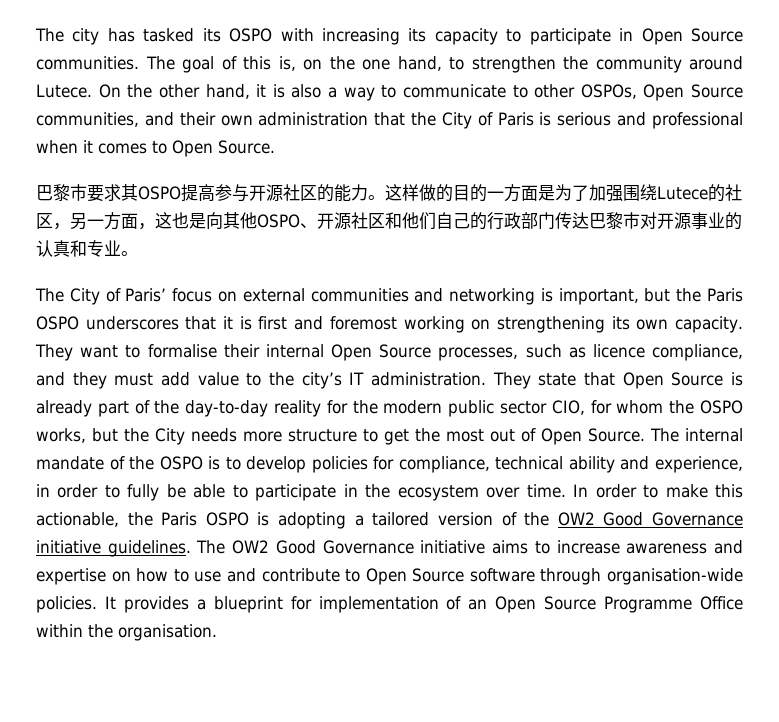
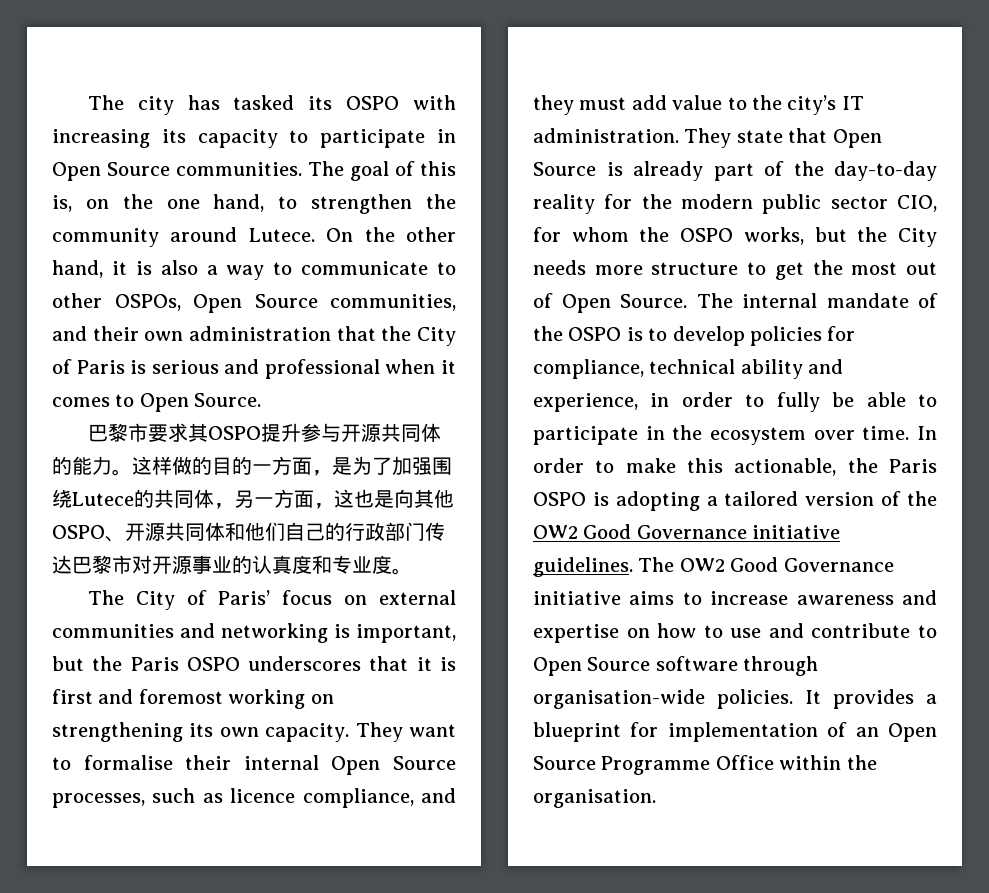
- 巴黎市要求其OSPO提高参与开源社区的能力。
+ 巴黎市要求其OSPO提升参与开源共同体的能力。
- 这样做的目的一方面是为了加强围绕Lutece的社区，另一方面，这也是向其他OSPO、开源社区和他们自己的行政部门传达巴黎市对开源事业的认真和专业。
+ 这样做的目的一方面，是为了加强围绕Lutece的共同体，另一方面，这也是向其他OSPO、开源共同体和他们自己的行政部门传达巴黎市对开源事业的认真度和专业度。

